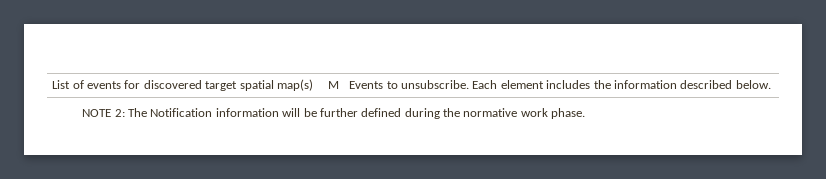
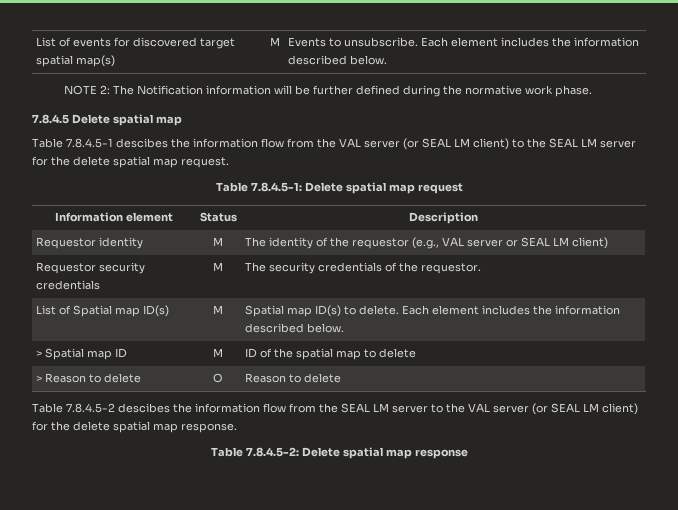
+ 7.8.4.5 Delete spatial map
+ Table 7.8.4.5-1 descibes the information flow from the VAL server (or SEAL LM client) to the SEAL LM server for the delete spatial map request.
+ Table 7.8.4.5-1: Delete spatial map request
+ Information element | Status | Description
+ Requestor identity | M | The identity of the requestor (e.g., VAL server or SEAL LM client)
+ Requestor security credentials | M | The security credentials of the requestor.
+ List of Spatial map ID(s) | M | Spatial map ID(s) to delete. Each element includes the information described below.
+ > Spatial map ID | M | ID of the spatial map to delete
+ > Reason to delete | O | Reason to delete
+ Table 7.8.4.5-2 descibes the information flow from the SEAL LM server to the VAL server (or SEAL LM client) for the delete spatial map response.
+ Table 7.8.4.5-2: Delete spatial map response

